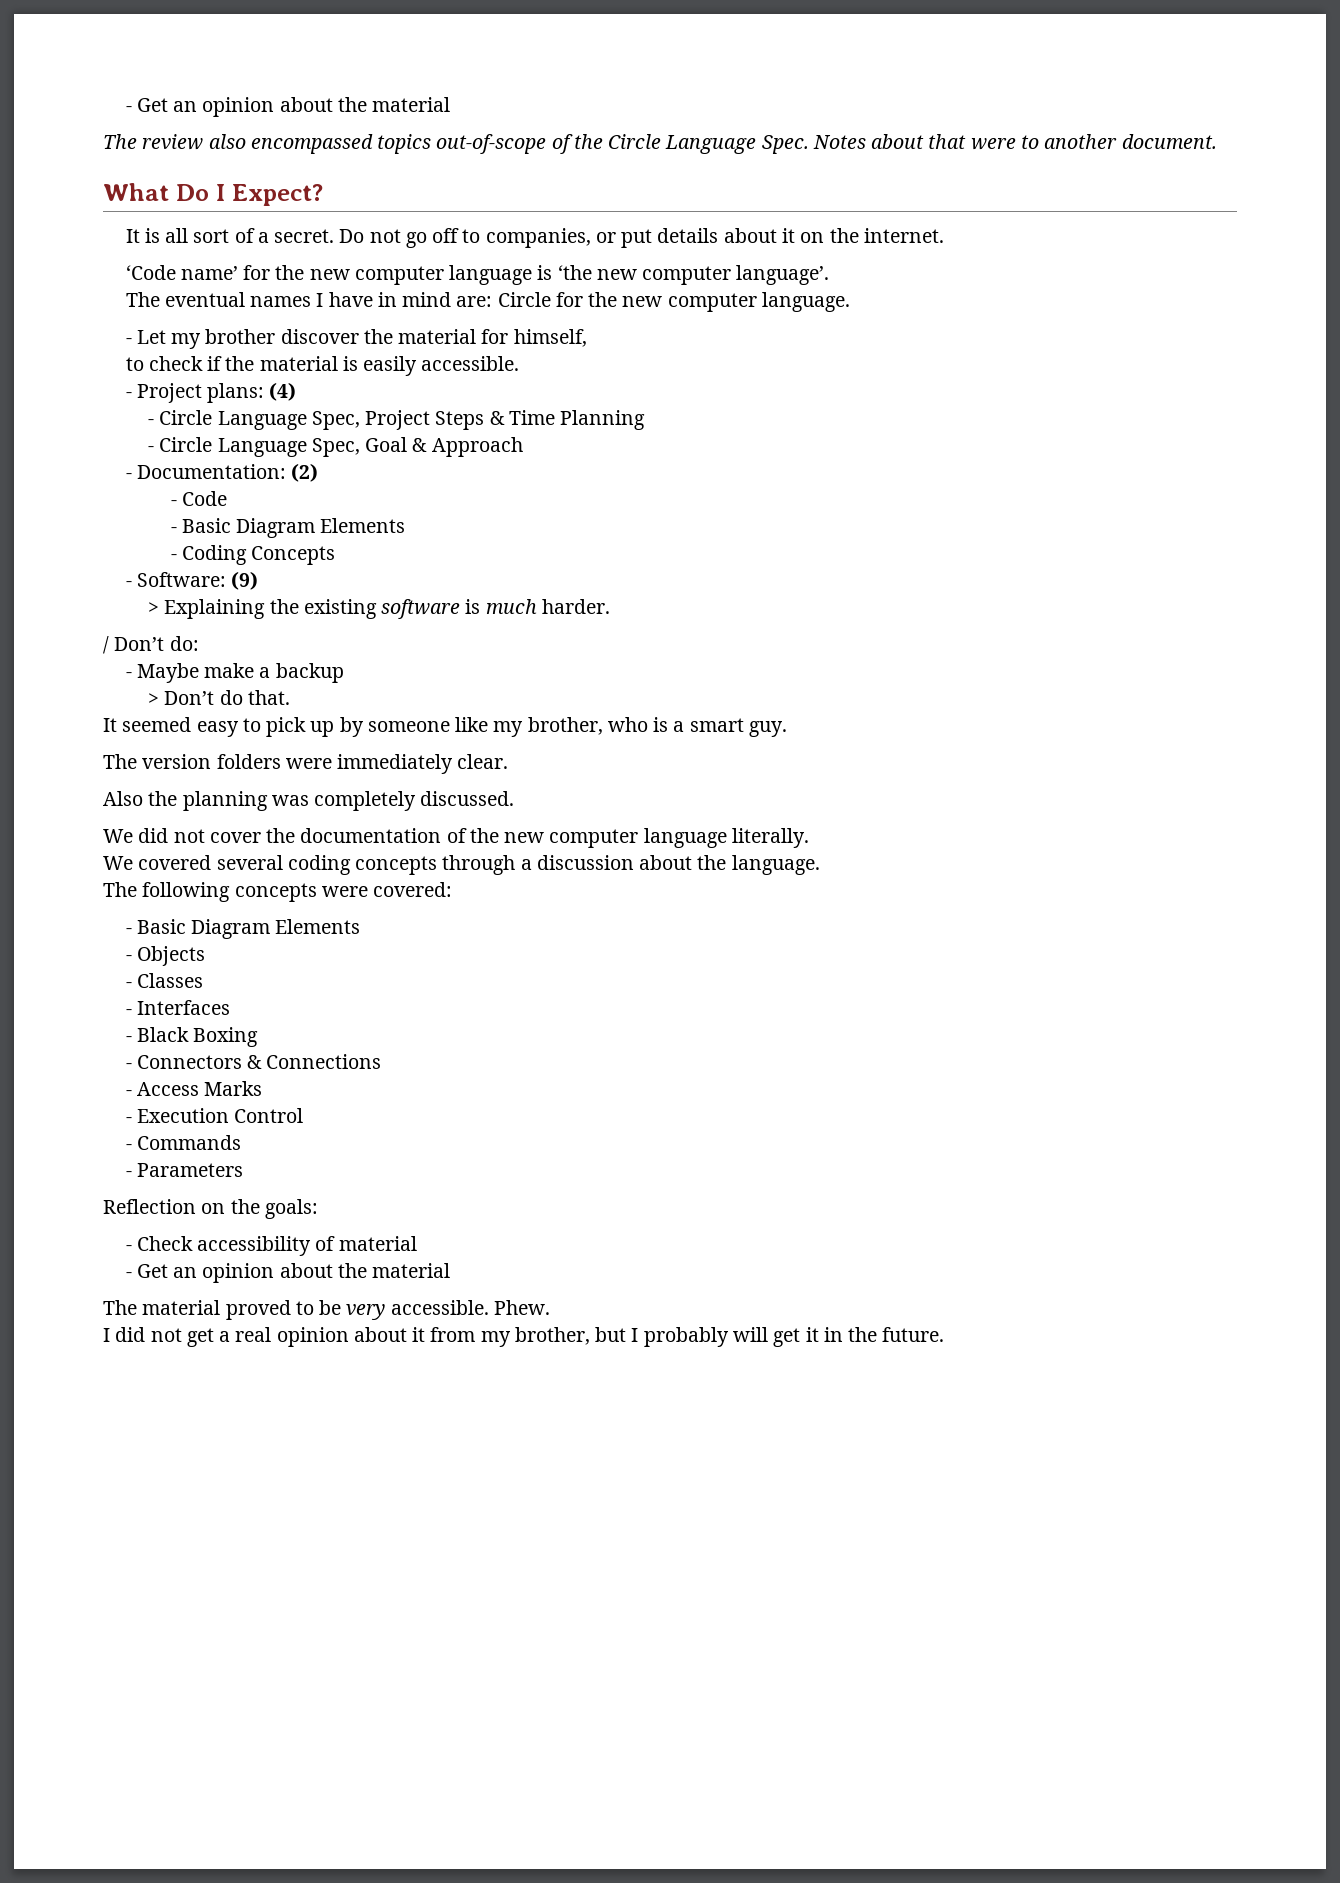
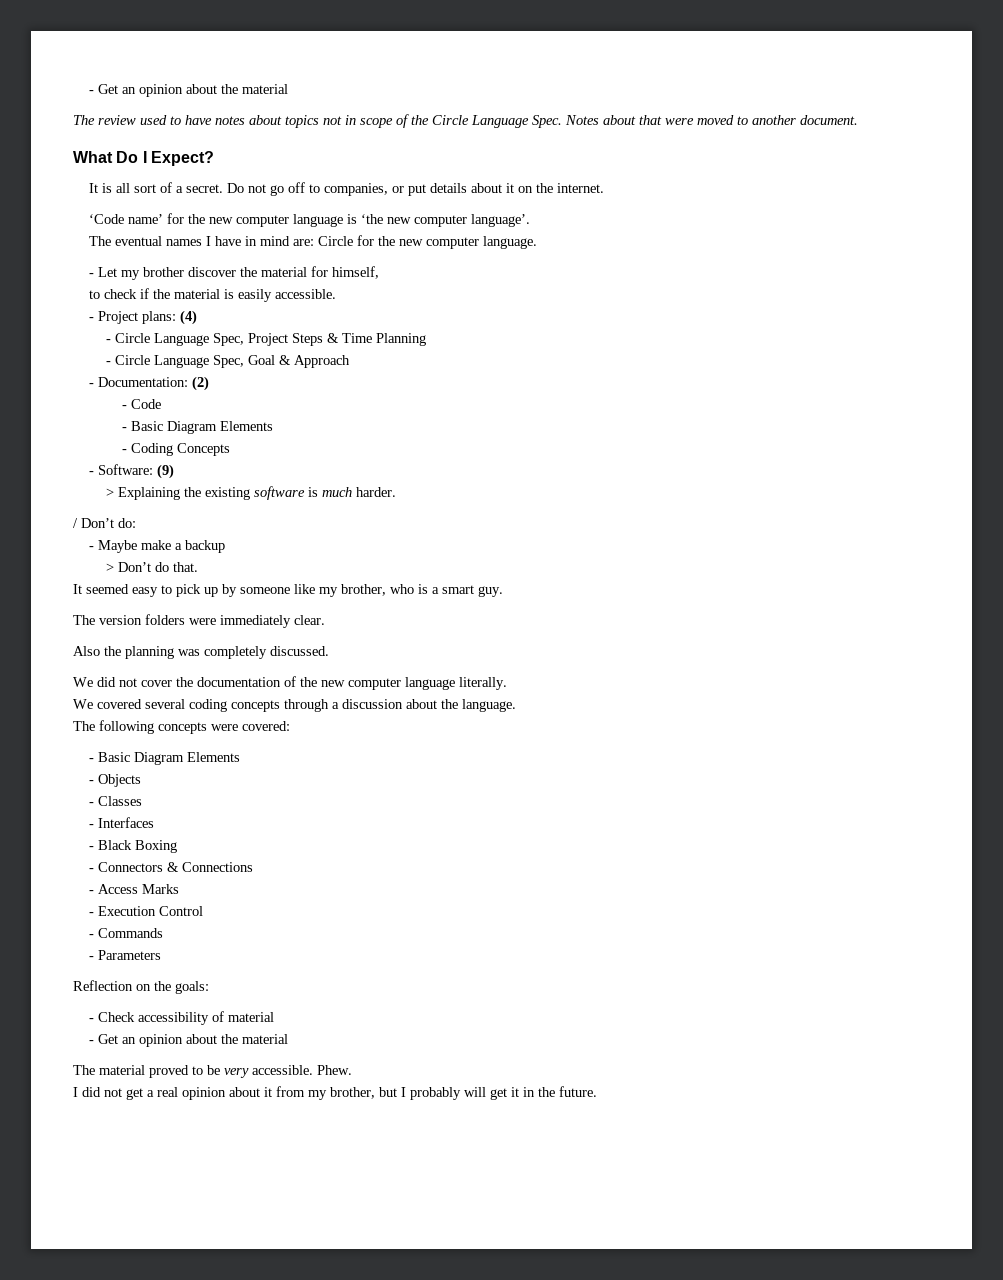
- The review also encompassed topics out-of-scope of the Circle Language Spec.
+ The review used to have notes about topics not in scope of the Circle Language Spec.
- Notes about that were to another document.
+ Notes about that were moved to another document.

